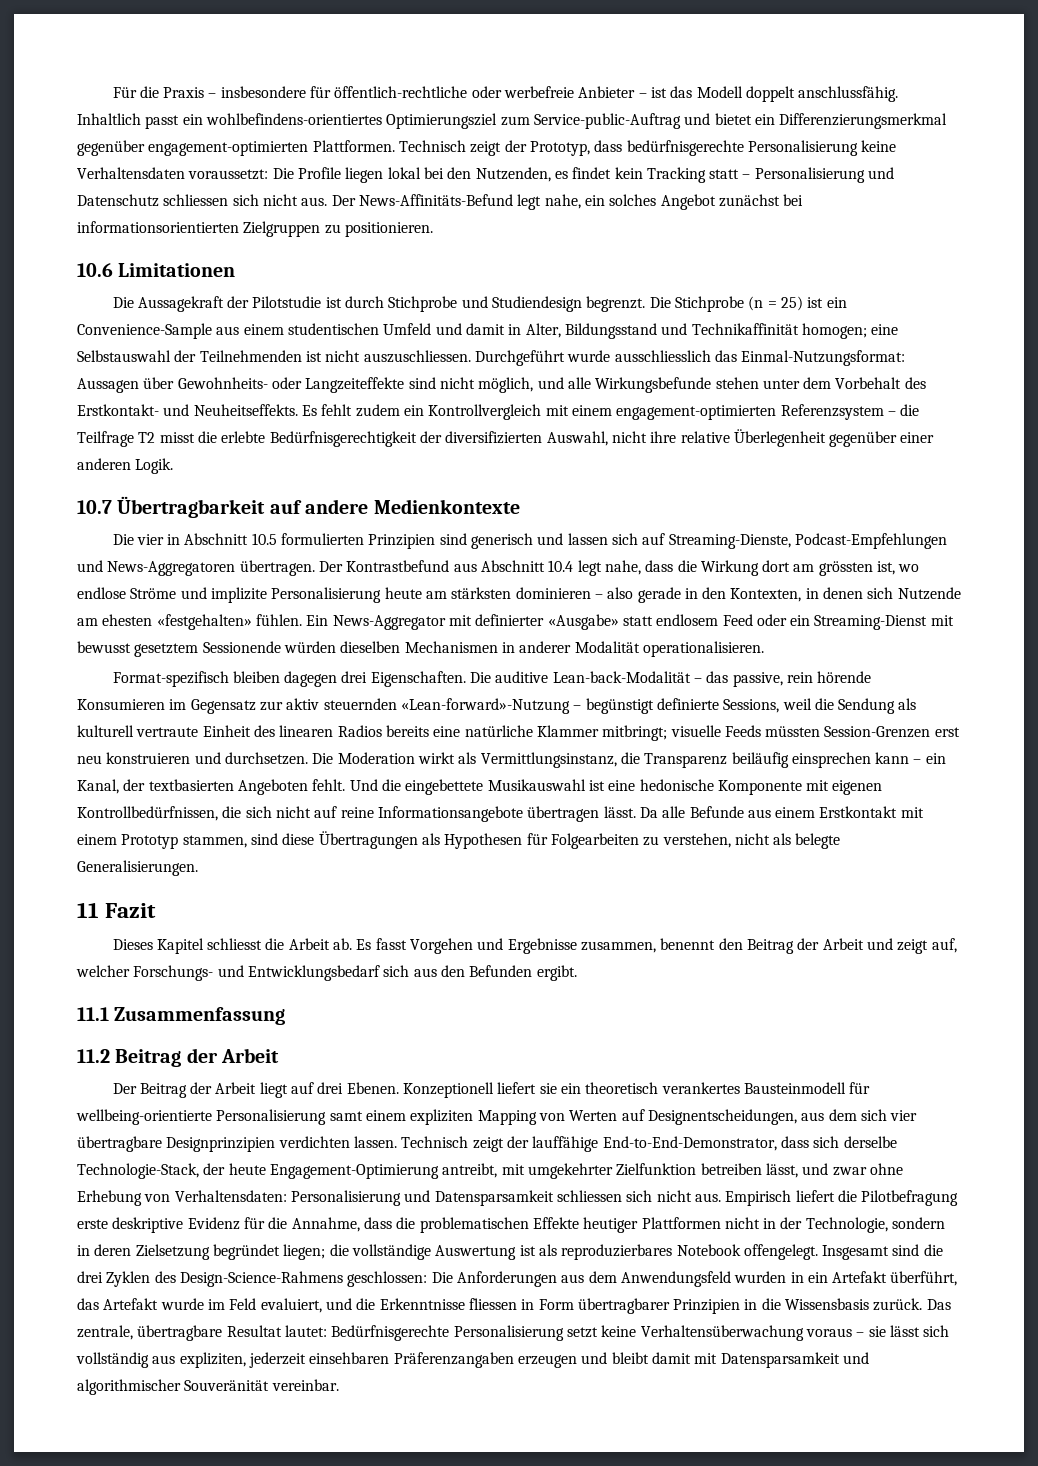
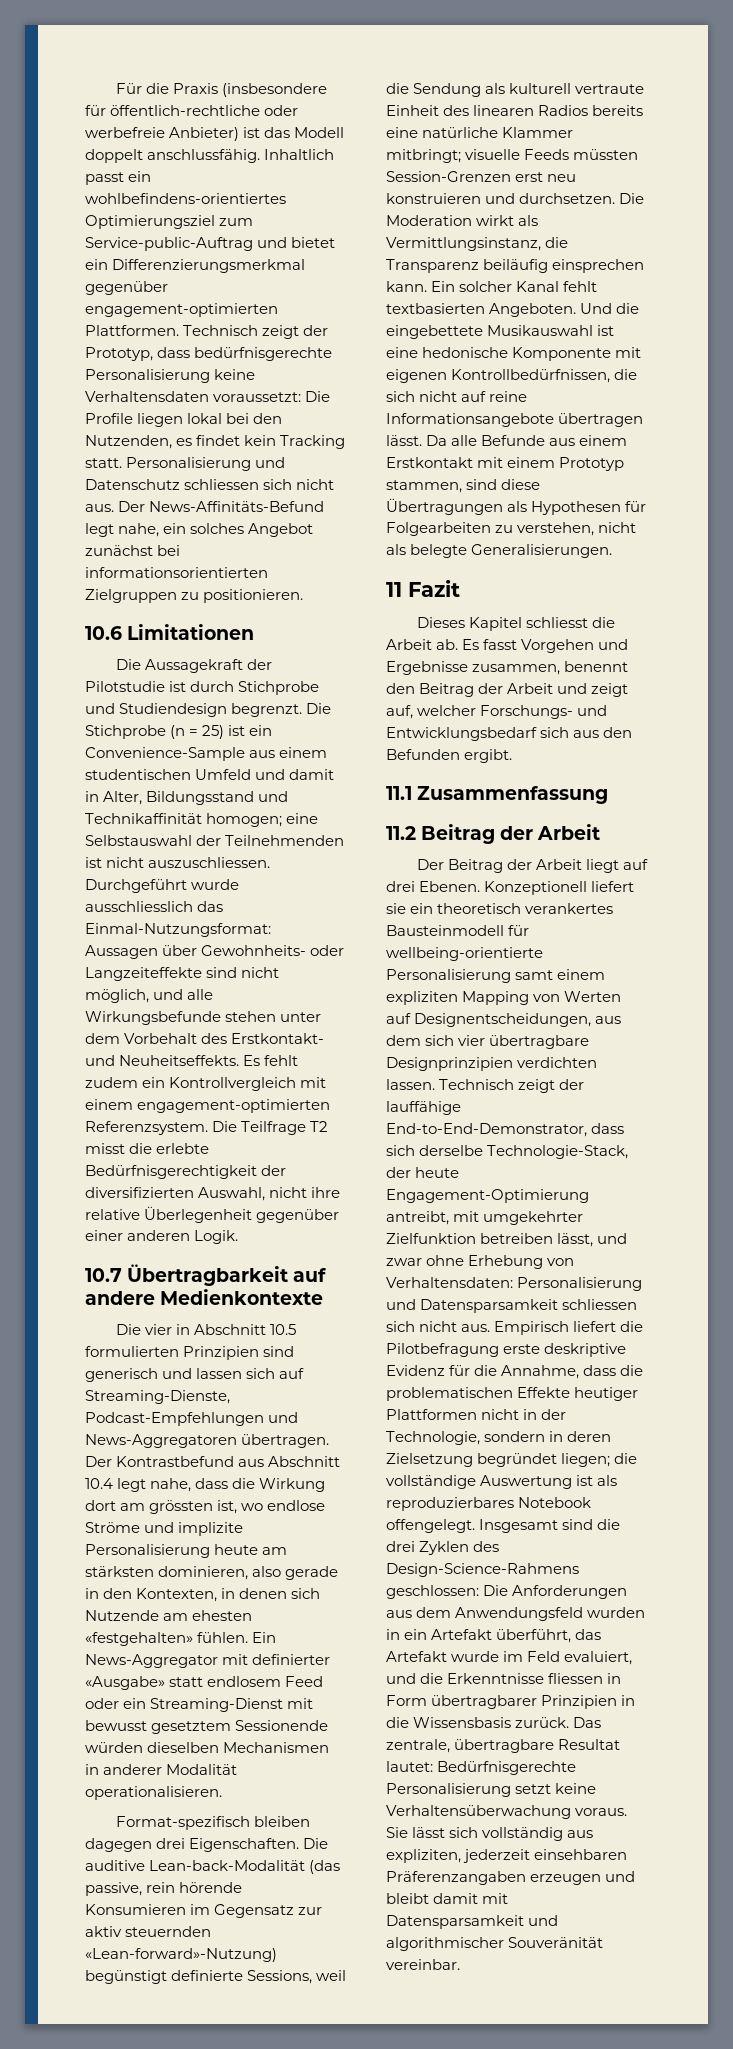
- Für die Praxis – insbesondere für öffentlich-rechtliche oder werbefreie Anbieter – ist das Modell doppelt anschlussfähig.
+ Für die Praxis (insbesondere für öffentlich-rechtliche oder werbefreie Anbieter) ist das Modell doppelt anschlussfähig.
- Technisch zeigt der Prototyp, dass bedürfnisgerechte Personalisierung keine Verhaltensdaten voraussetzt: Die Profile liegen lokal bei den Nutzenden, es findet kein Tracking statt – Personalisierung und Datenschutz schliessen sich nicht aus.
+ Technisch zeigt der Prototyp, dass bedürfnisgerechte Personalisierung keine Verhaltensdaten voraussetzt: Die Profile liegen lokal bei den Nutzenden, es findet kein Tracking statt. Personalisierung und Datenschutz schliessen sich nicht aus.
- Es fehlt zudem ein Kontrollvergleich mit einem engagement-optimierten Referenzsystem – die Teilfrage T2 misst die erlebte Bedürfnisgerechtigkeit der diversifizierten Auswahl, nicht ihre relative Überlegenheit gegenüber einer anderen Logik.
+ Es fehlt zudem ein Kontrollvergleich mit einem engagement-optimierten Referenzsystem. Die Teilfrage T2 misst die erlebte Bedürfnisgerechtigkeit der diversifizierten Auswahl, nicht ihre relative Überlegenheit gegenüber einer anderen Logik.
- Der Kontrastbefund aus Abschnitt 10.4 legt nahe, dass die Wirkung dort am grössten ist, wo endlose Ströme und implizite Personalisierung heute am stärksten dominieren – also gerade in den Kontexten, in denen sich Nutzende am ehesten «festgehalten» fühlen.
+ Der Kontrastbefund aus Abschnitt 10.4 legt nahe, dass die Wirkung dort am grössten ist, wo endlose Ströme und implizite Personalisierung heute am stärksten dominieren, also gerade in den Kontexten, in denen sich Nutzende am ehesten «festgehalten» fühlen.
- Die auditive Lean-back-Modalität – das passive, rein hörende Konsumieren im Gegensatz zur aktiv steuernden «Lean-forward»-Nutzung – begünstigt definierte Sessions, weil die Sendung als kulturell vertraute Einheit des linearen Radios bereits eine natürliche Klammer mitbringt; visuelle Feeds müssten Session-Grenzen erst neu konstruieren und durchsetzen.
+ Die auditive Lean-back-Modalität (das passive, rein hörende Konsumieren im Gegensatz zur aktiv steuernden «Lean-forward»-Nutzung) begünstigt definierte Sessions, weil die Sendung als kulturell vertraute Einheit des linearen Radios bereits eine natürliche Klammer mitbringt; visuelle Feeds müssten Session-Grenzen erst neu konstruieren und durchsetzen.
- Die Moderation wirkt als Vermittlungsinstanz, die Transparenz beiläufig einsprechen kann – ein Kanal, der textbasierten Angeboten fehlt.
+ Die Moderation wirkt als Vermittlungsinstanz, die Transparenz beiläufig einsprechen kann. Ein solcher Kanal fehlt textbasierten Angeboten.
- Das zentrale, übertragbare Resultat lautet: Bedürfnisgerechte Personalisierung setzt keine Verhaltensüberwachung voraus – sie lässt sich vollständig aus expliziten, jederzeit einsehbaren Präferenzangaben erzeugen und bleibt damit mit Datensparsamkeit und algorithmischer Souveränität vereinbar.
+ Das zentrale, übertragbare Resultat lautet: Bedürfnisgerechte Personalisierung setzt keine Verhaltensüberwachung voraus. Sie lässt sich vollständig aus expliziten, jederzeit einsehbaren Präferenzangaben erzeugen und bleibt damit mit Datensparsamkeit und algorithmischer Souveränität vereinbar.

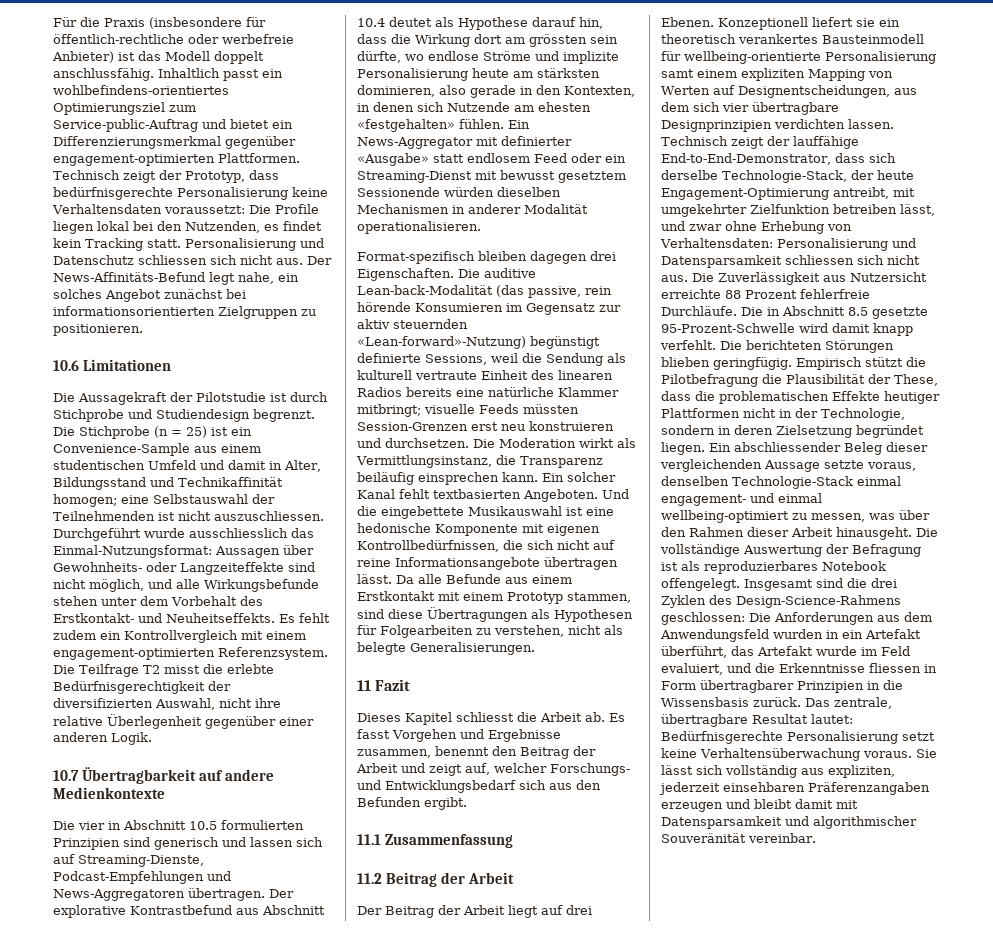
- Der Kontrastbefund aus Abschnitt 10.4 legt nahe, dass die Wirkung dort am grössten ist, wo endlose Ströme und implizite Personalisierung heute am stärksten dominieren, also gerade in den Kontexten, in denen sich Nutzende am ehesten «festgehalten» fühlen.
+ Der explorative Kontrastbefund aus Abschnitt 10.4 deutet als Hypothese darauf hin, dass die Wirkung dort am grössten sein dürfte, wo endlose Ströme und implizite Personalisierung heute am stärksten dominieren, also gerade in den Kontexten, in denen sich Nutzende am ehesten «festgehalten» fühlen.
- Empirisch liefert die Pilotbefragung erste deskriptive Evidenz für die Annahme, dass die problematischen Effekte heutiger Plattformen nicht in der Technologie, sondern in deren Zielsetzung begründet liegen; die vollständige Auswertung ist als reproduzierbares Notebook offengelegt.
+ Die Zuverlässigkeit aus Nutzersicht erreichte 88 Prozent fehlerfreie Durchläufe. Die in Abschnitt 8.5 gesetzte 95-Prozent-Schwelle wird damit knapp verfehlt. Die berichteten Störungen blieben geringfügig. Empirisch stützt die Pilotbefragung die Plausibilität der These, dass die problematischen Effekte heutiger Plattformen nicht in der Technologie, sondern in deren Zielsetzung begründet liegen. Ein abschliessender Beleg dieser vergleichenden Aussage setzte voraus, denselben Technologie-Stack einmal engagement- und einmal wellbeing-optimiert zu messen, was über den Rahmen dieser Arbeit hinausgeht. Die vollständige Auswertung der Befragung ist als reproduzierbares Notebook offengelegt.

